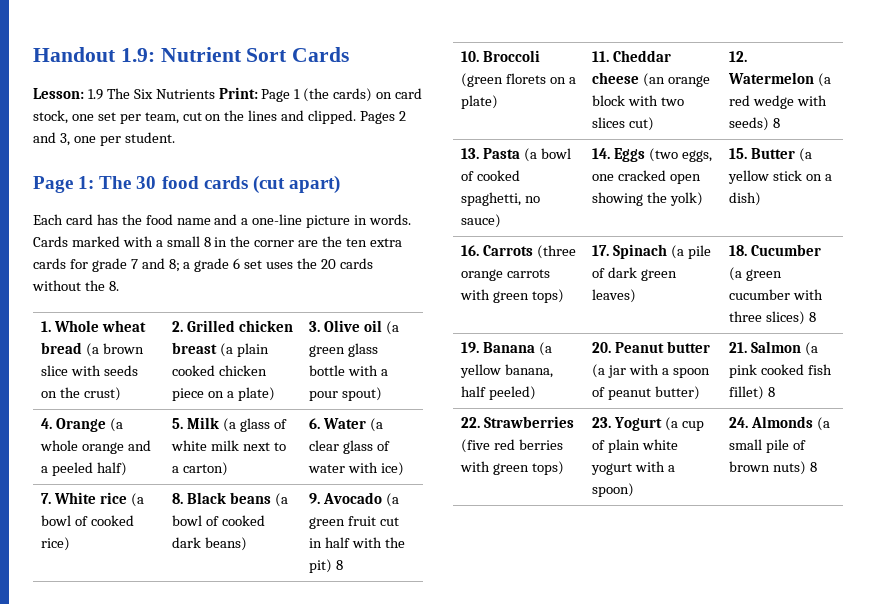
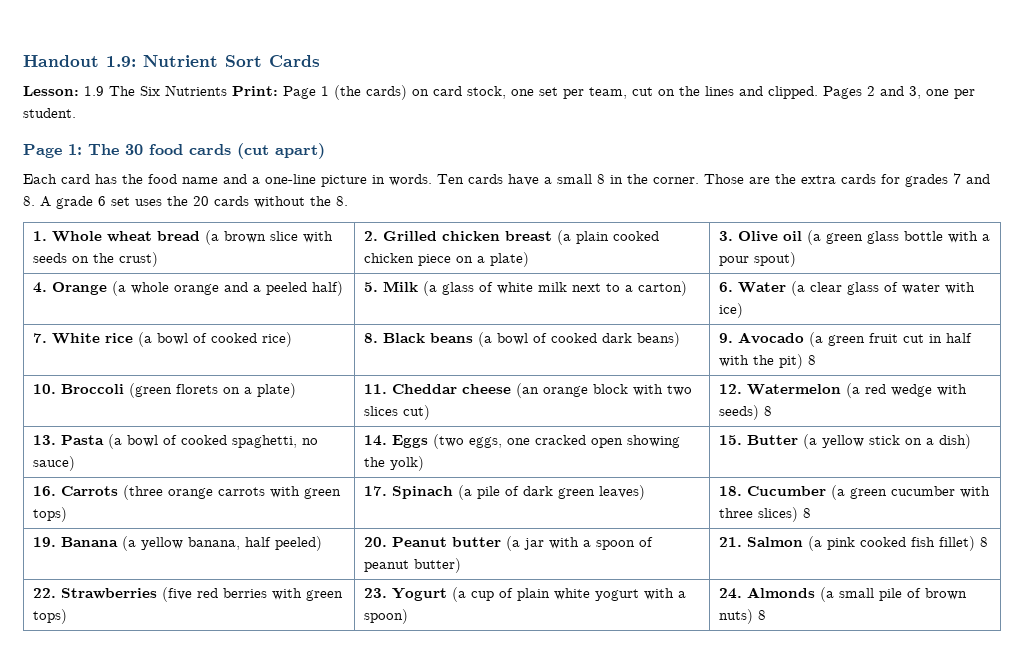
- Cards marked with a small 8 in the corner are the ten extra cards for grade 7 and 8; a grade 6 set uses the 20 cards without the 8.
+ Ten cards have a small 8 in the corner. Those are the extra cards for grades 7 and 8. A grade 6 set uses the 20 cards without the 8.

